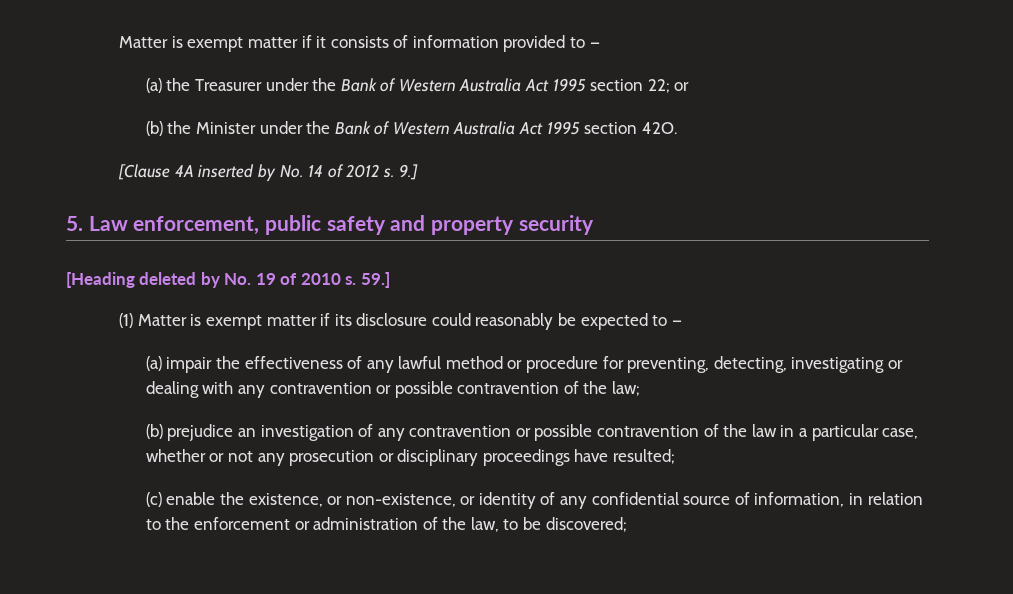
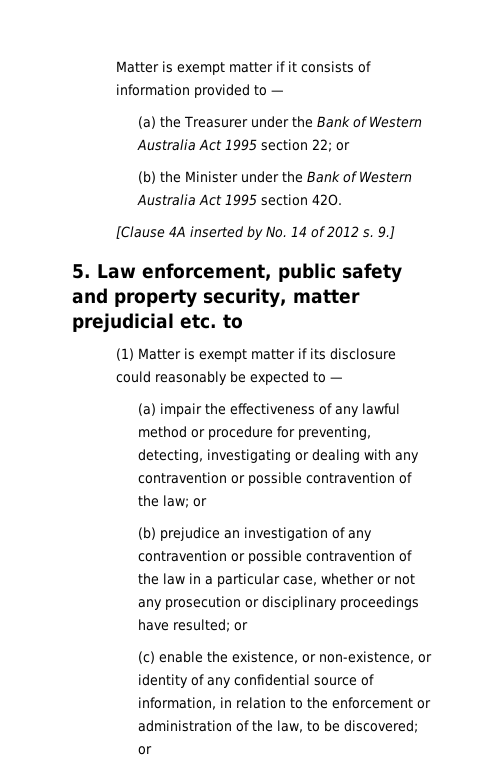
- 5. Law enforcement, public safety and property security
- [Heading deleted by No. 19 of 2010 s. 59.]
+ 5. Law enforcement, public safety and property security, matter prejudicial etc. to
- (a) impair the effectiveness of any lawful method or procedure for preventing, detecting, investigating or dealing with any contravention or possible contravention of the law;
+ (a) impair the effectiveness of any lawful method or procedure for preventing, detecting, investigating or dealing with any contravention or possible contravention of the law; or
- (b) prejudice an investigation of any contravention or possible contravention of the law in a particular case, whether or not any prosecution or disciplinary proceedings have resulted;
+ (b) prejudice an investigation of any contravention or possible contravention of the law in a particular case, whether or not any prosecution or disciplinary proceedings have resulted; or
- (c) enable the existence, or non-existence, or identity of any confidential source of information, in relation to the enforcement or administration of the law, to be discovered;
+ (c) enable the existence, or non-existence, or identity of any confidential source of information, in relation to the enforcement or administration of the law, to be discovered; or

